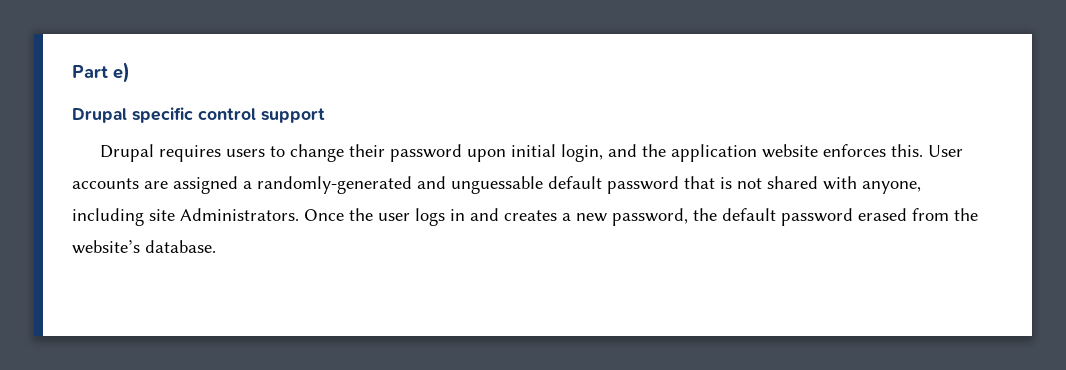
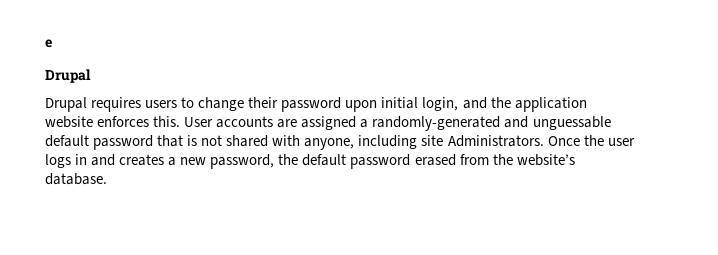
- Part e)
- Drupal specific control support
+ e
+ Drupal

